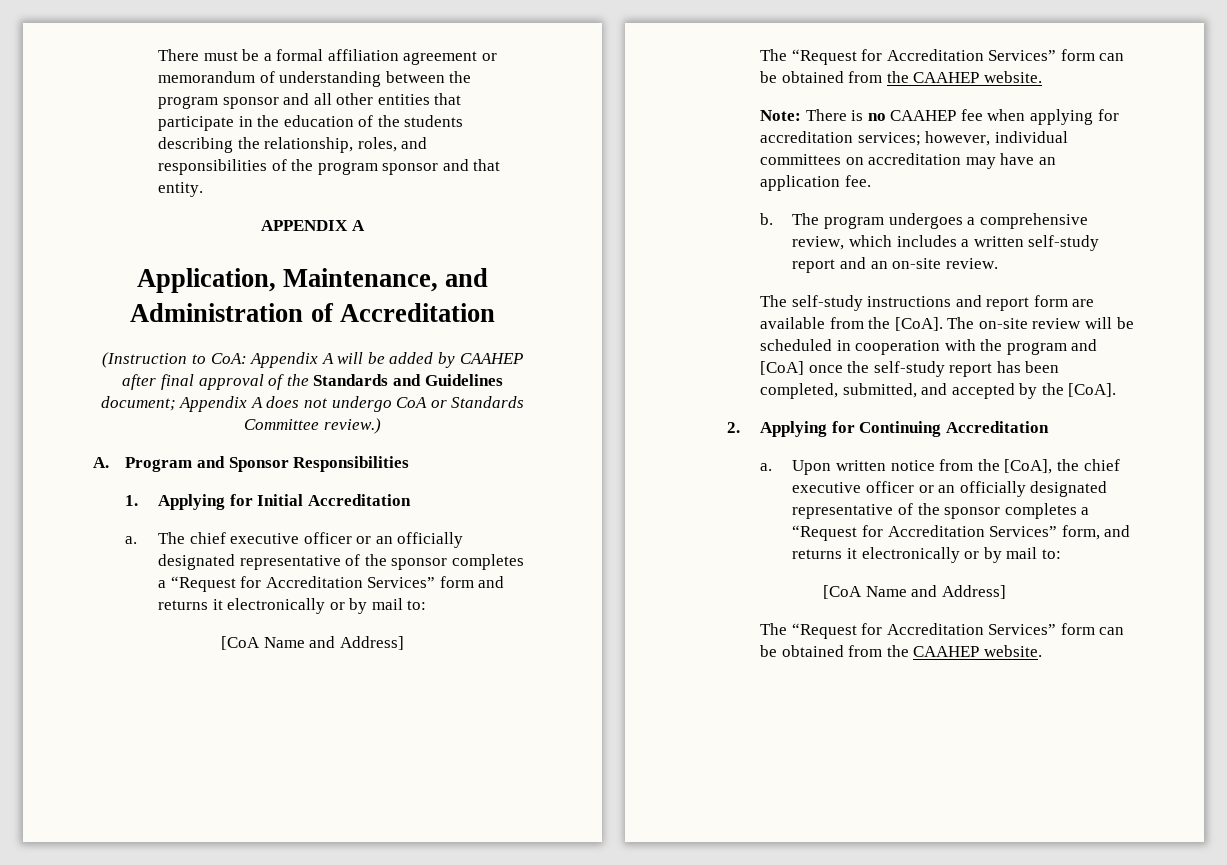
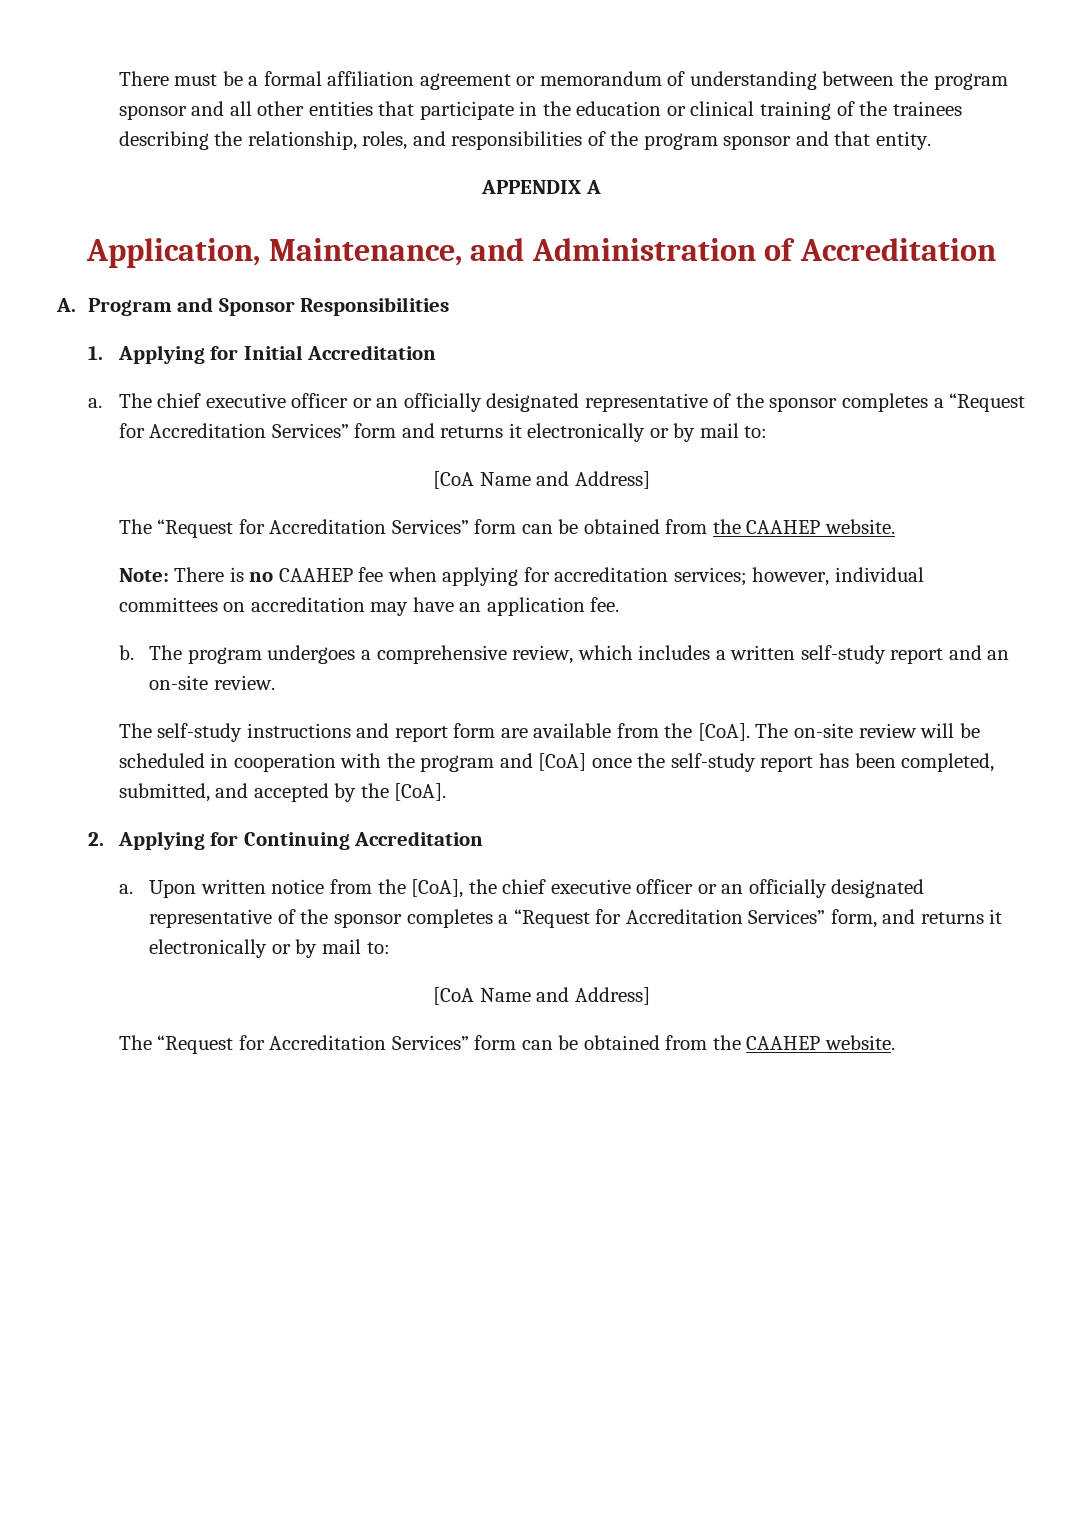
- There must be a formal affiliation agreement or memorandum of understanding between the program sponsor and all other entities that participate in the education of the students describing the relationship, roles, and responsibilities of the program sponsor and that entity.
+ There must be a formal affiliation agreement or memorandum of understanding between the program sponsor and all other entities that participate in the education or clinical training of the trainees describing the relationship, roles, and responsibilities of the program sponsor and that entity.
- (Instruction to CoA: Appendix A will be added by CAAHEP after final approval of the Standards and Guidelines document; Appendix A does not undergo CoA or Standards Committee review.)

